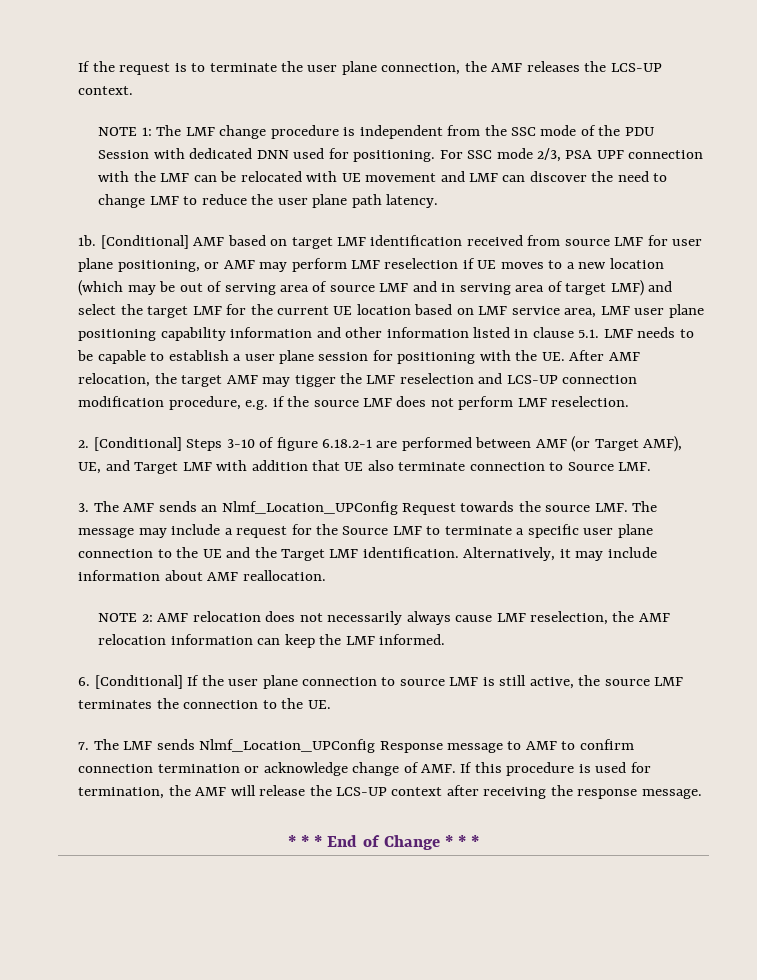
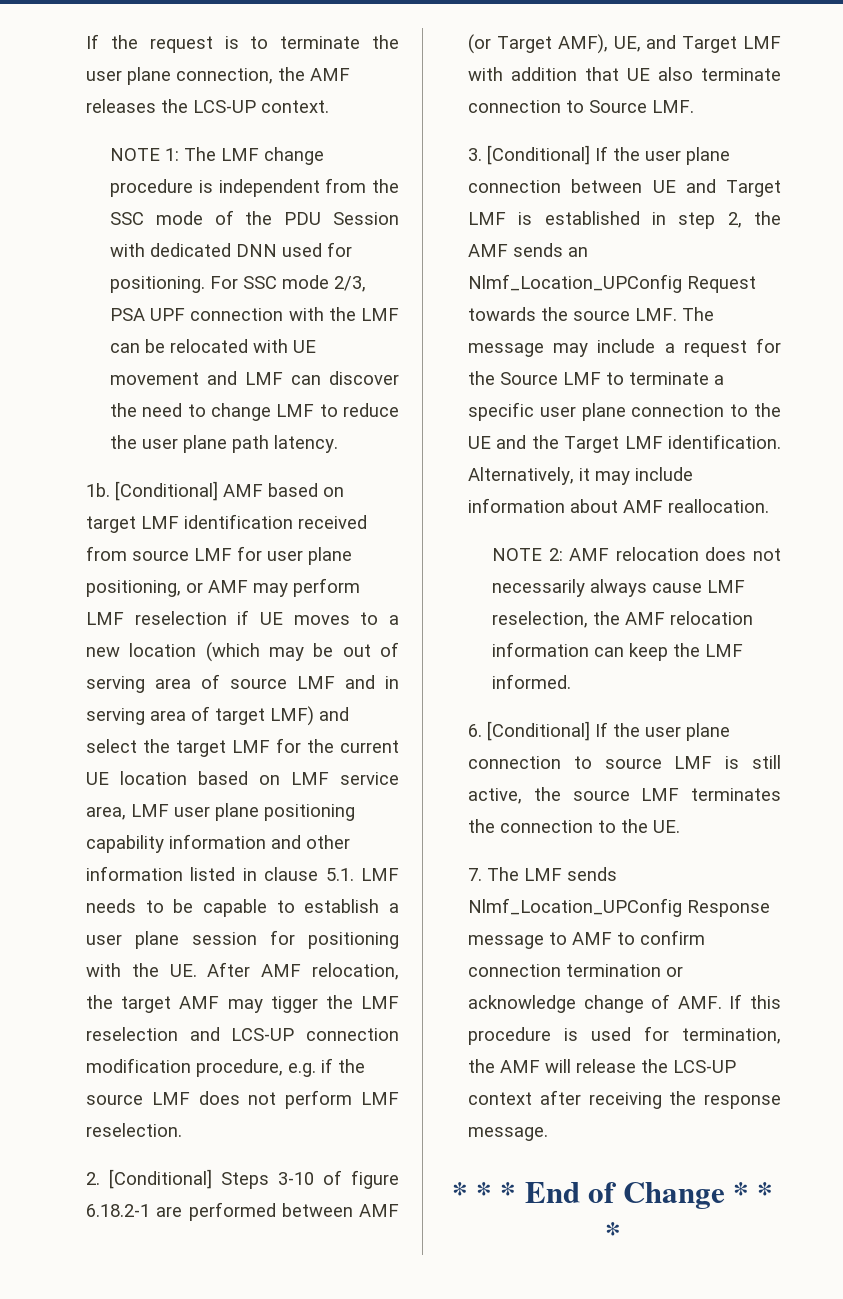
- 3. The AMF sends an Nlmf_Location_UPConfig Request towards the source LMF. The message may include a request for the Source LMF to terminate a specific user plane connection to the UE and the Target LMF identification.
+ 3. [Conditional] If the user plane connection between UE and Target LMF is established in step 2, the AMF sends an Nlmf_Location_UPConfig Request towards the source LMF. The message may include a request for the Source LMF to terminate a specific user plane connection to the UE and the Target LMF identification.

